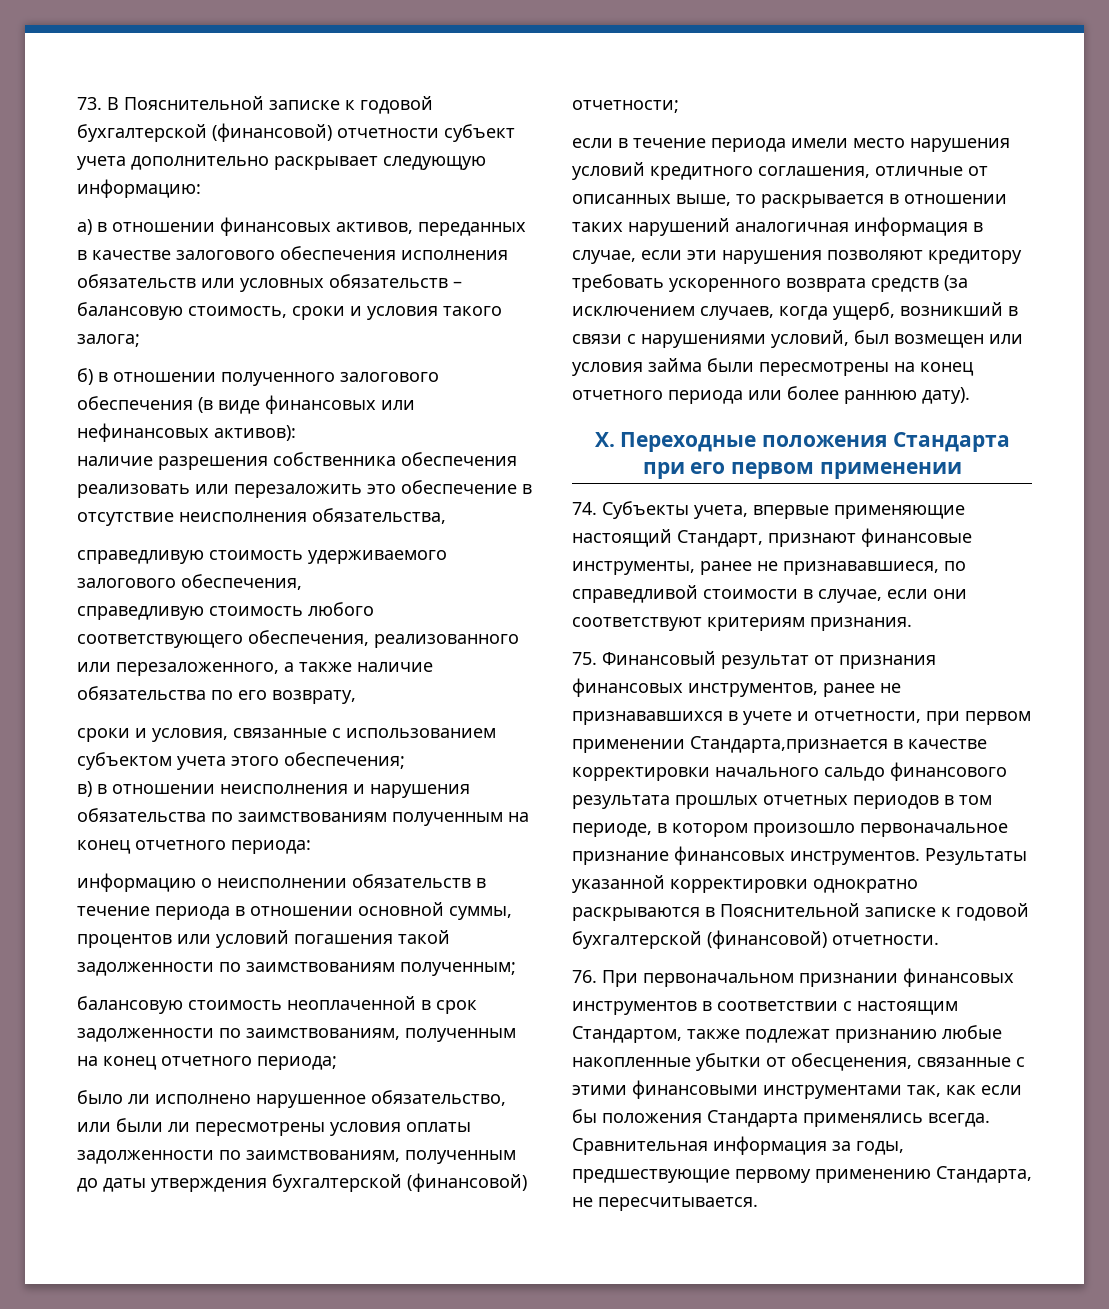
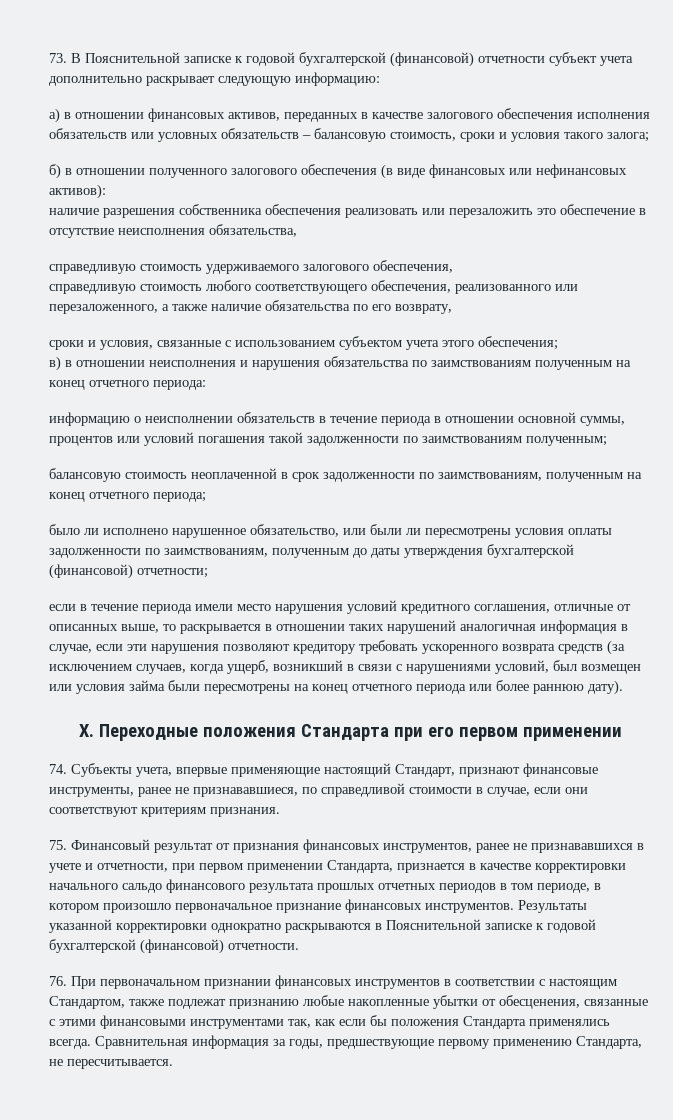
- 75. Финансовый результат от признания финансовых инструментов, ранее не признававшихся в учете и отчетности, при первом применении Стандарта,признается в качестве корректировки начального сальдо финансового результата прошлых отчетных периодов в том периоде, в котором произошло первоначальное признание финансовых инструментов.
+ 75. Финансовый результат от признания финансовых инструментов, ранее не признававшихся в учете и отчетности, при первом применении Стандарта, признается в качестве корректировки начального сальдо финансового результата прошлых отчетных периодов в том периоде, в котором произошло первоначальное признание финансовых инструментов.

